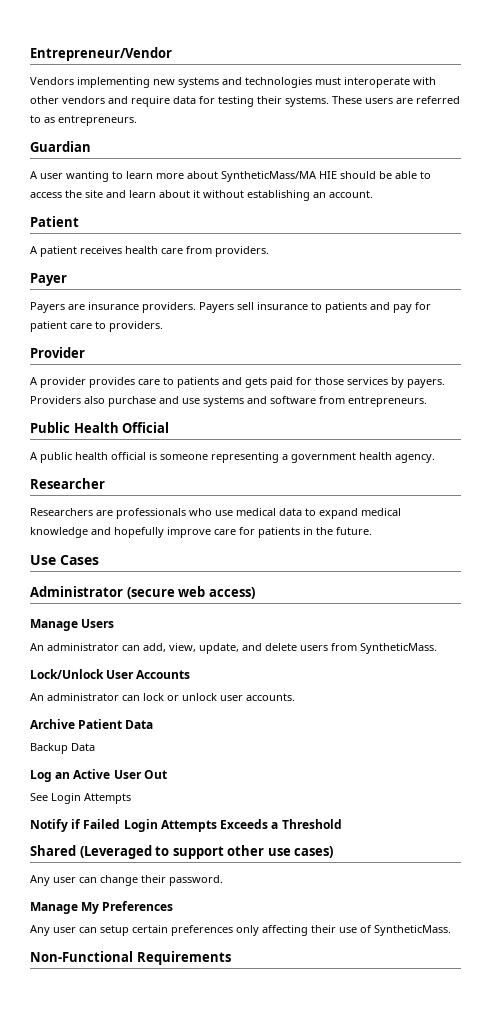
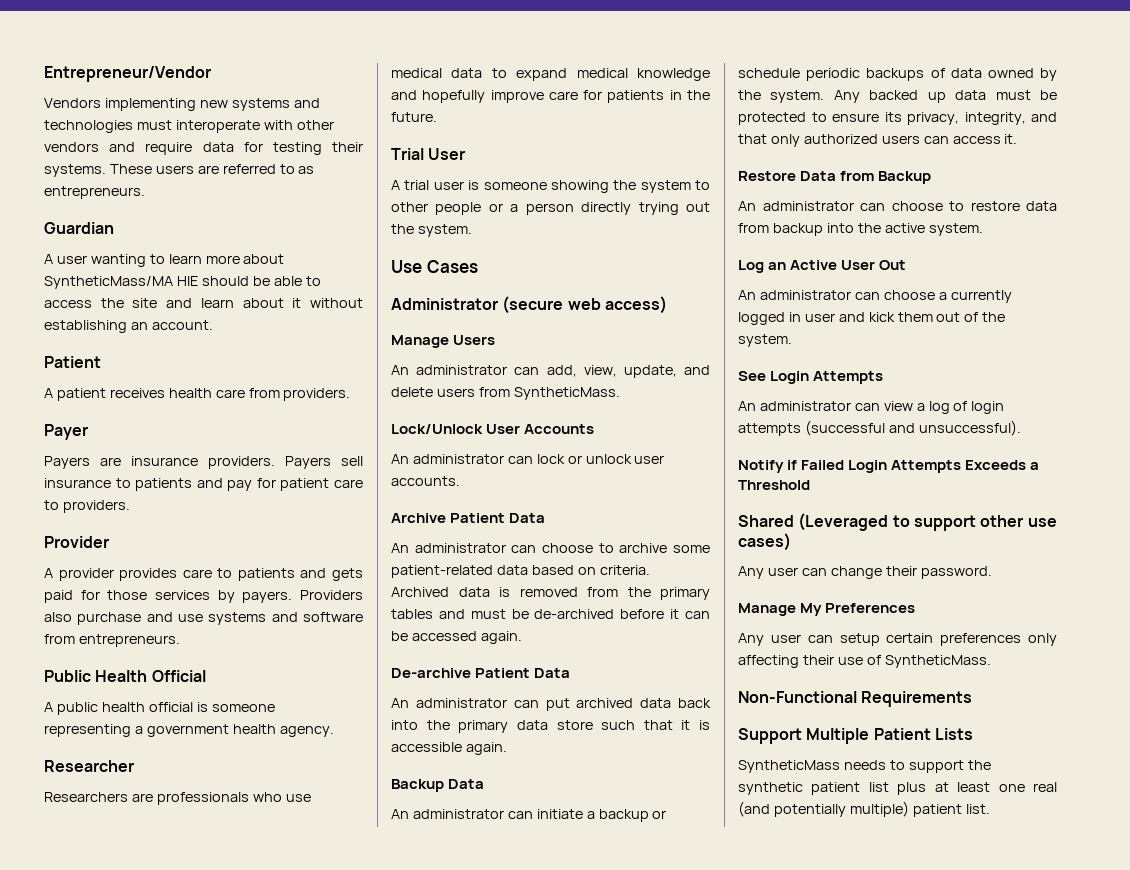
+ Trial User
+ A trial user is someone showing the system to other people or a person directly trying out the system.
+ An administrator can choose to archive some patient-related data based on criteria. Archived data is removed from the primary tables and must be de-archived before it can be accessed again.
+ De-archive Patient Data
+ An administrator can put archived data back into the primary data store such that it is accessible again.
  Backup Data
+ An administrator can initiate a backup or schedule periodic backups of data owned by the system. Any backed up data must be protected to ensure its privacy, integrity, and that only authorized users can access it.
+ Restore Data from Backup
+ An administrator can choose to restore data from backup into the active system.
+ An administrator can choose a currently logged in user and kick them out of the system.
  See Login Attempts
+ An administrator can view a log of login attempts (successful and unsuccessful).
+ Support Multiple Patient Lists
+ SyntheticMass needs to support the synthetic patient list plus at least one real (and potentially multiple) patient list.

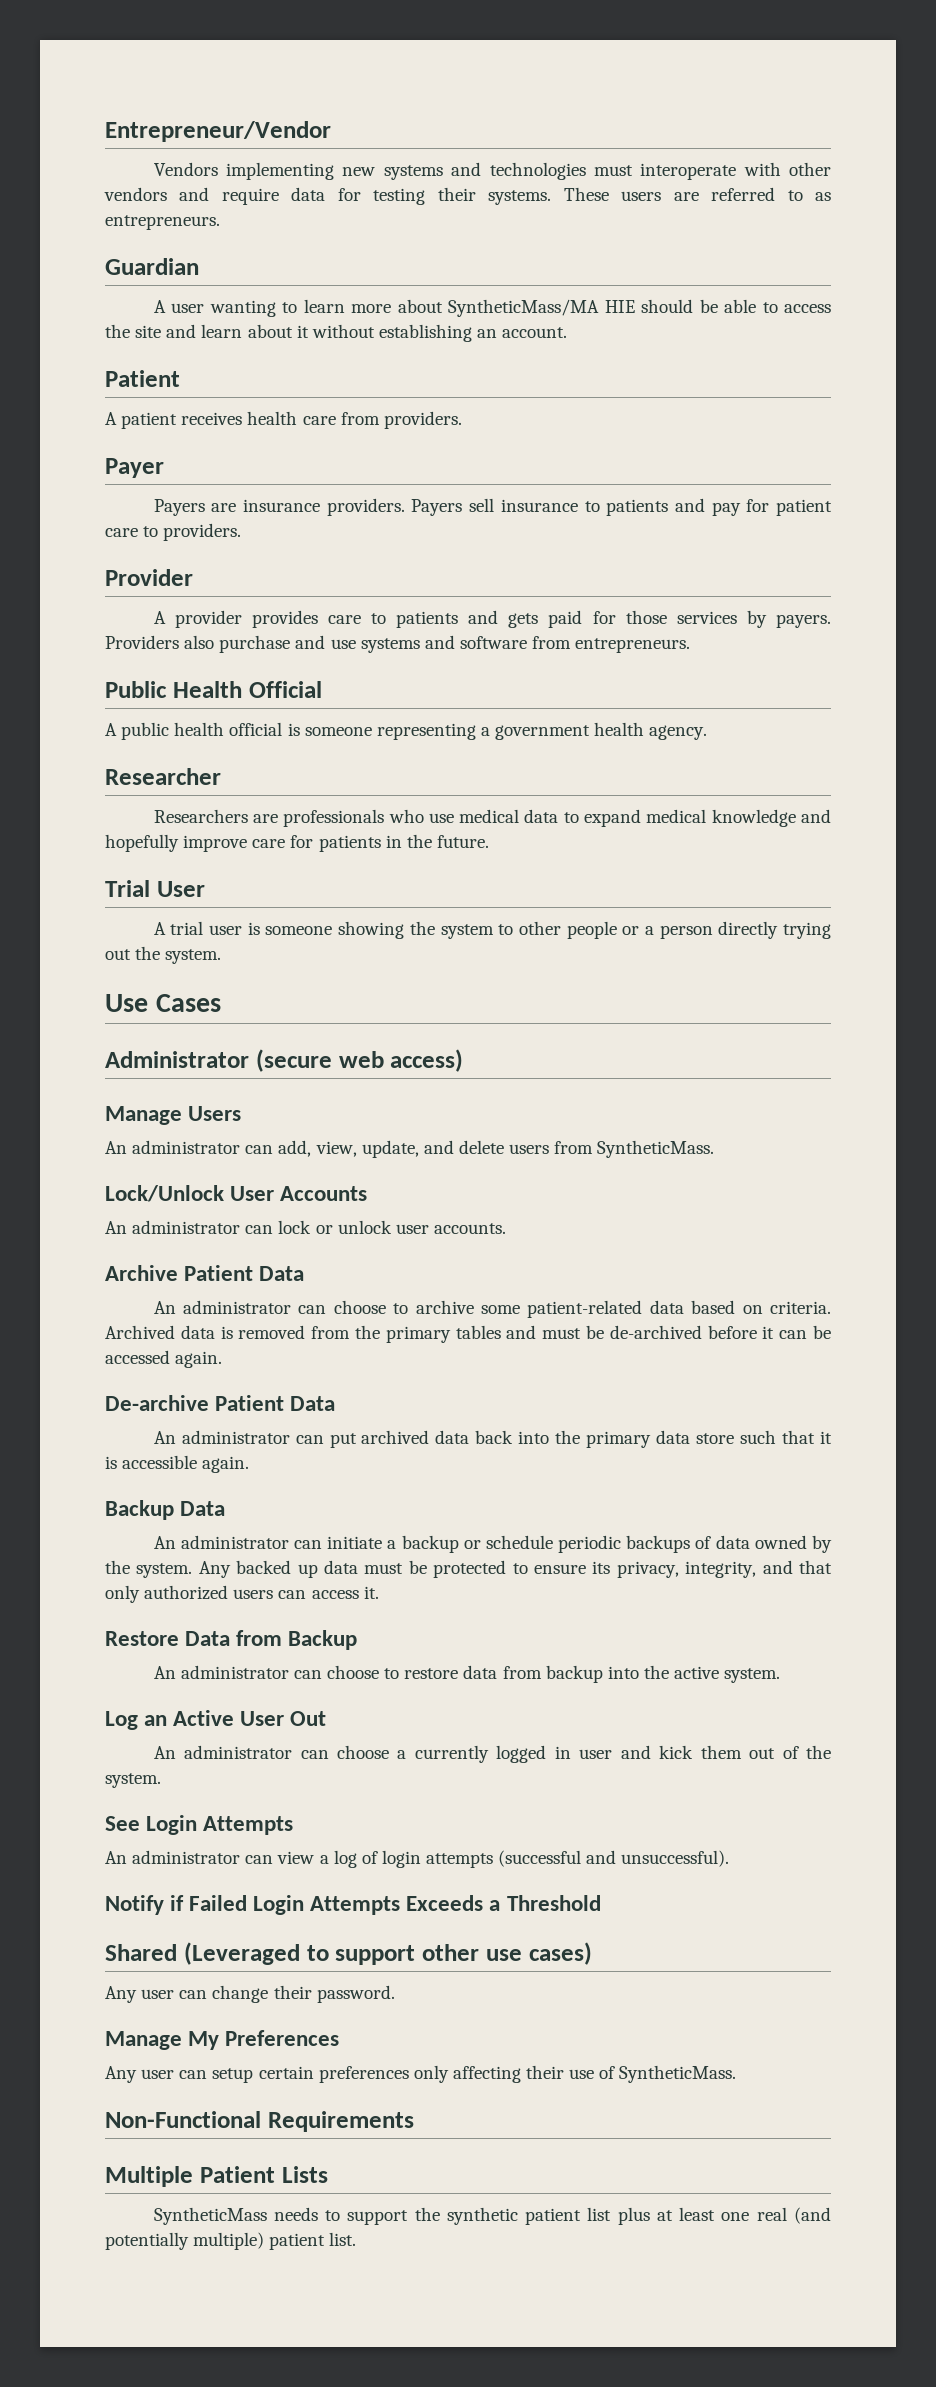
- Support Multiple Patient Lists
+ Multiple Patient Lists

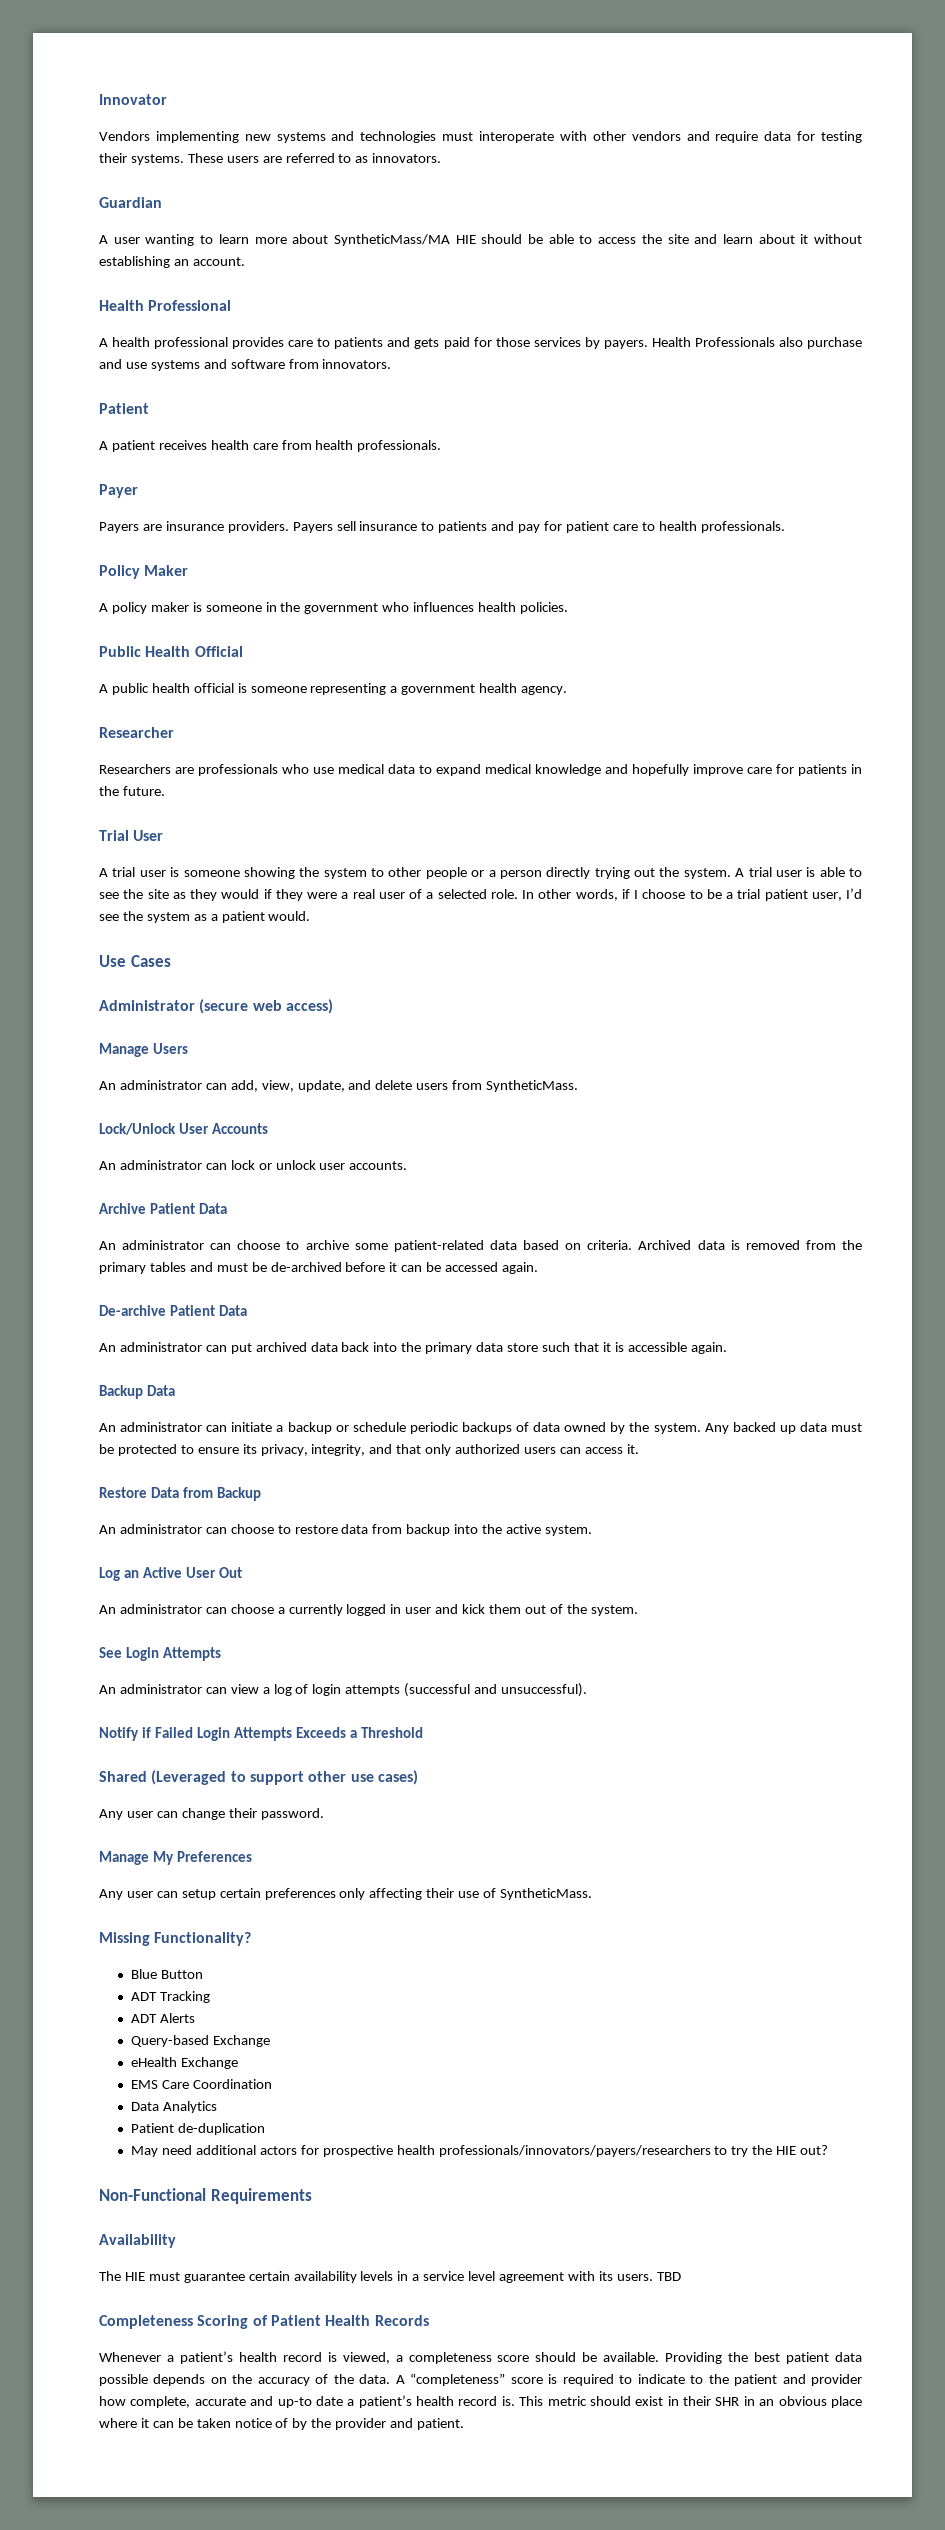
- Entrepreneur/Vendor
+ Innovator
- These users are referred to as entrepreneurs.
+ These users are referred to as innovators.
+ Health Professional
+ A health professional provides care to patients and gets paid for those services by payers. Health Professionals also purchase and use systems and software from innovators.
- A patient receives health care from providers.
+ A patient receives health care from health professionals.
- Payers sell insurance to patients and pay for patient care to providers.
- Provider
- A provider provides care to patients and gets paid for those services by payers. Providers also purchase and use systems and software from entrepreneurs.
+ Payers sell insurance to patients and pay for patient care to health professionals.
+ Policy Maker
+ A policy maker is someone in the government who influences health policies.
+ A trial user is able to see the site as they would if they were a real user of a selected role. In other words, if I choose to be a trial patient user, I’d see the system as a patient would.
+ Missing Functionality?
+ Blue Button
+ ADT Tracking
+ ADT Alerts
+ Query-based Exchange
+ eHealth Exchange
+ EMS Care Coordination
+ Data Analytics
+ Patient de-duplication
+ May need additional actors for prospective health professionals/innovators/payers/researchers to try the HIE out?
  Non-Functional Requirements
- Multiple Patient Lists
- SyntheticMass needs to support the synthetic patient list plus at least one real (and potentially multiple) patient list.
+ Availability
+ The HIE must guarantee certain availability levels in a service level agreement with its users. TBD
+ Completeness Scoring of Patient Health Records
+ Whenever a patient’s health record is viewed, a completeness score should be available. Providing the best patient data possible depends on the accuracy of the data. A “completeness” score is required to indicate to the patient and provider how complete, accurate and up-to date a patient’s health record is. This metric should exist in their SHR in an obvious place where it can be taken notice of by the provider and patient.

